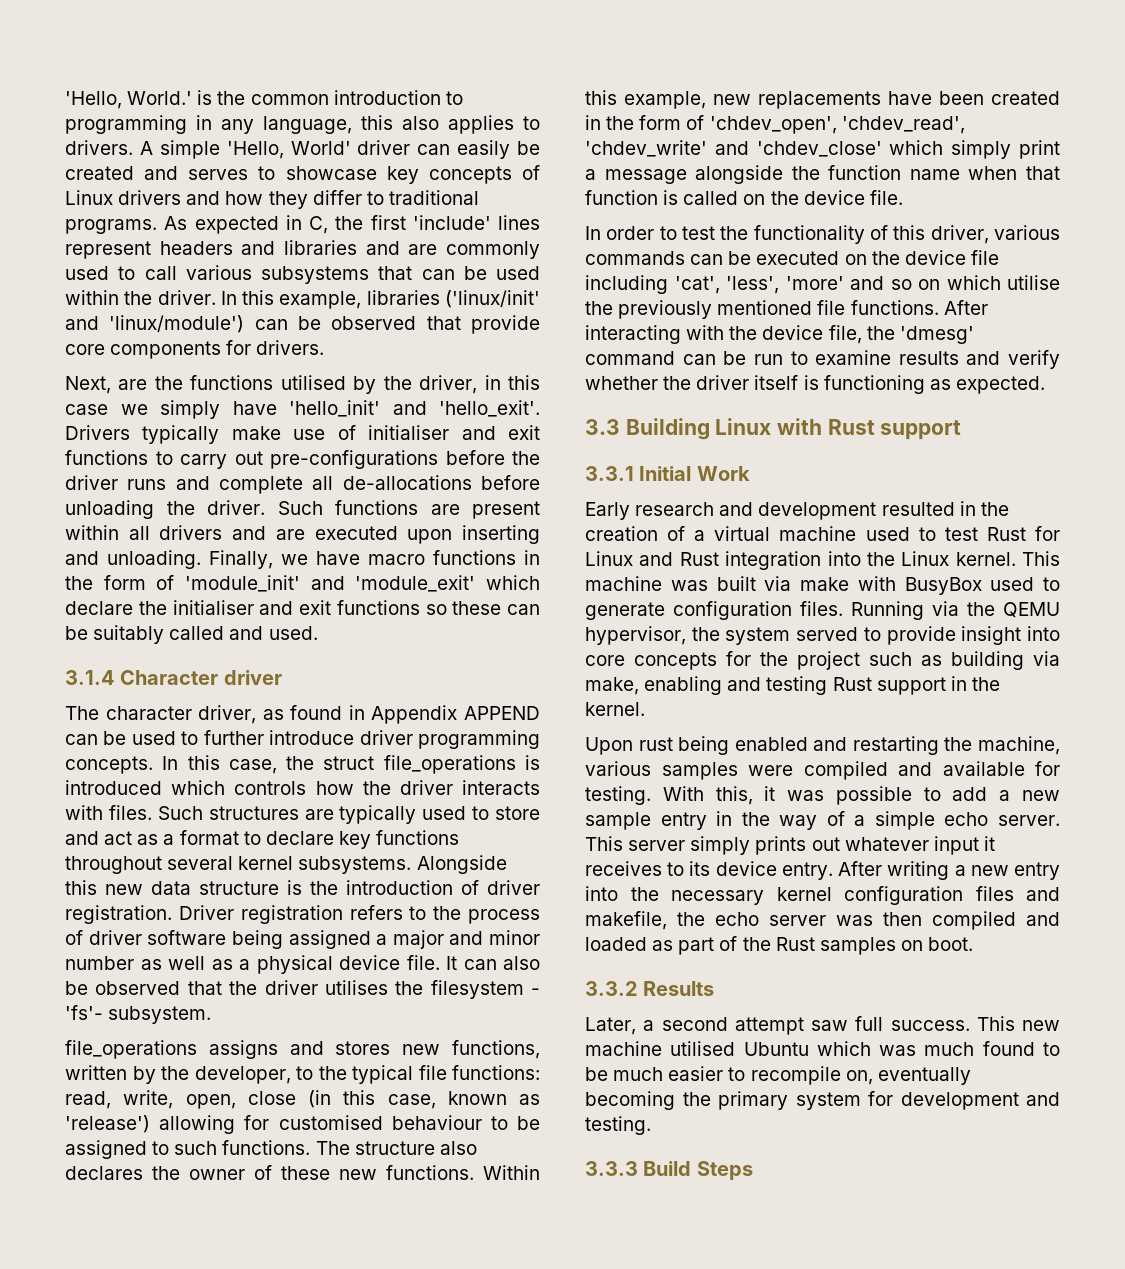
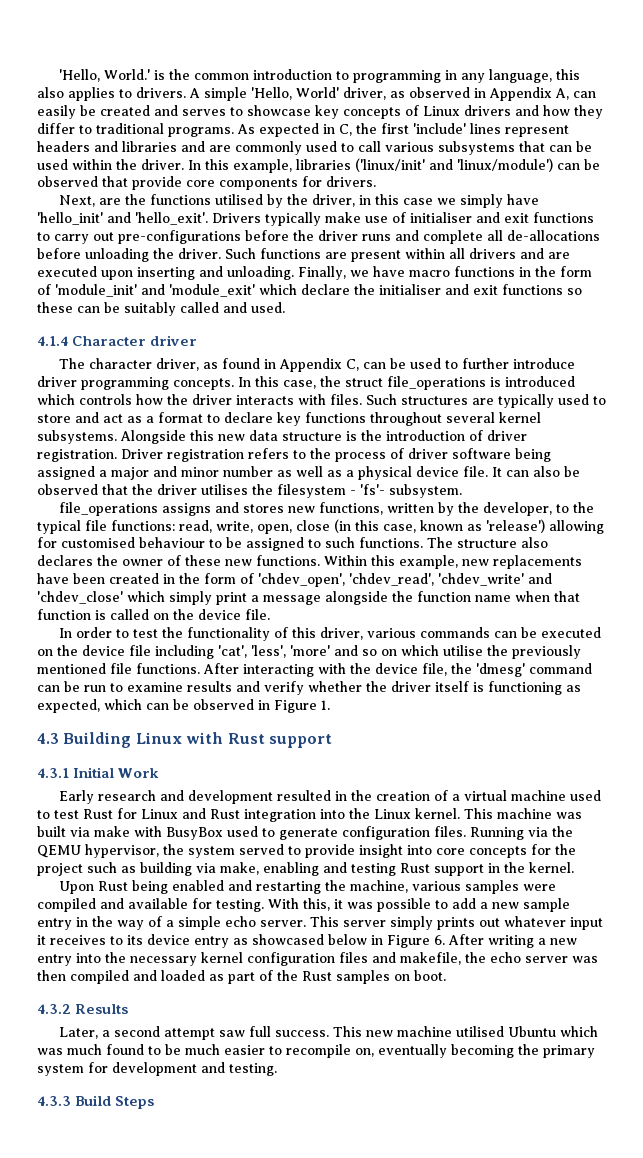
- A simple 'Hello, World' driver can easily be created and serves to showcase key concepts of Linux drivers and how they differ to traditional programs.
+ A simple 'Hello, World' driver, as observed in Appendix A, can easily be created and serves to showcase key concepts of Linux drivers and how they differ to traditional programs.
- 3.1.4 Character driver
+ 4.1.4 Character driver
- The character driver, as found in Appendix APPEND can be used to further introduce driver programming concepts.
+ The character driver, as found in Appendix C, can be used to further introduce driver programming concepts.
- After interacting with the device file, the 'dmesg' command can be run to examine results and verify whether the driver itself is functioning as expected.
- 3.3 Building Linux with Rust support
+ After interacting with the device file, the 'dmesg' command can be run to examine results and verify whether the driver itself is functioning as expected, which can be observed in Figure 1.
+ 4.3 Building Linux with Rust support
- 3.3.1 Initial Work
+ 4.3.1 Initial Work
- Upon rust being enabled and restarting the machine, various samples were compiled and available for testing.
+ Upon Rust being enabled and restarting the machine, various samples were compiled and available for testing.
- This server simply prints out whatever input it receives to its device entry. After writing a new entry into the necessary kernel configuration files and makefile, the echo server was then compiled and loaded as part of the Rust samples on boot.
+ This server simply prints out whatever input it receives to its device entry as showcased below in Figure 6. After writing a new entry into the necessary kernel configuration files and makefile, the echo server was then compiled and loaded as part of the Rust samples on boot.
- 3.3.2 Results
+ 4.3.2 Results
- 3.3.3 Build Steps
+ 4.3.3 Build Steps

